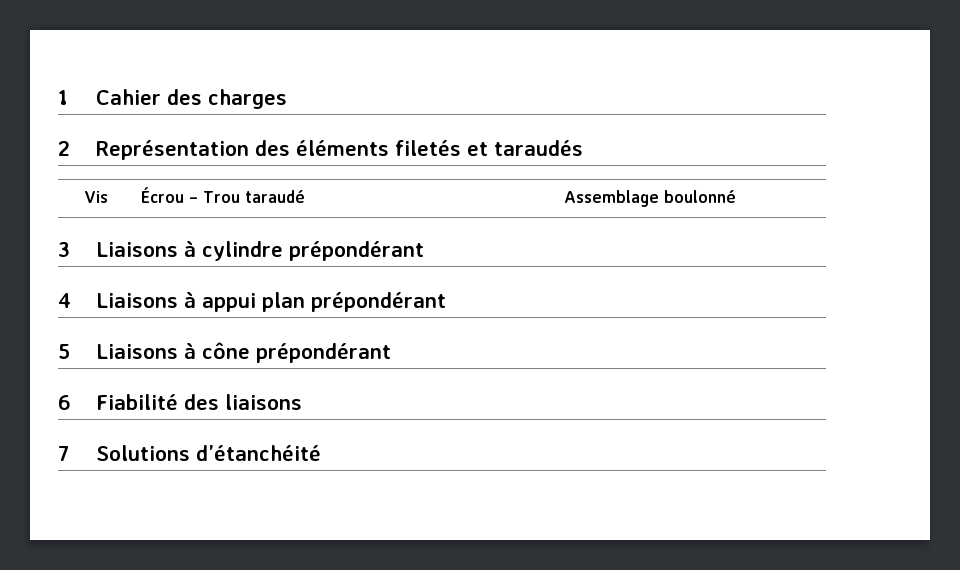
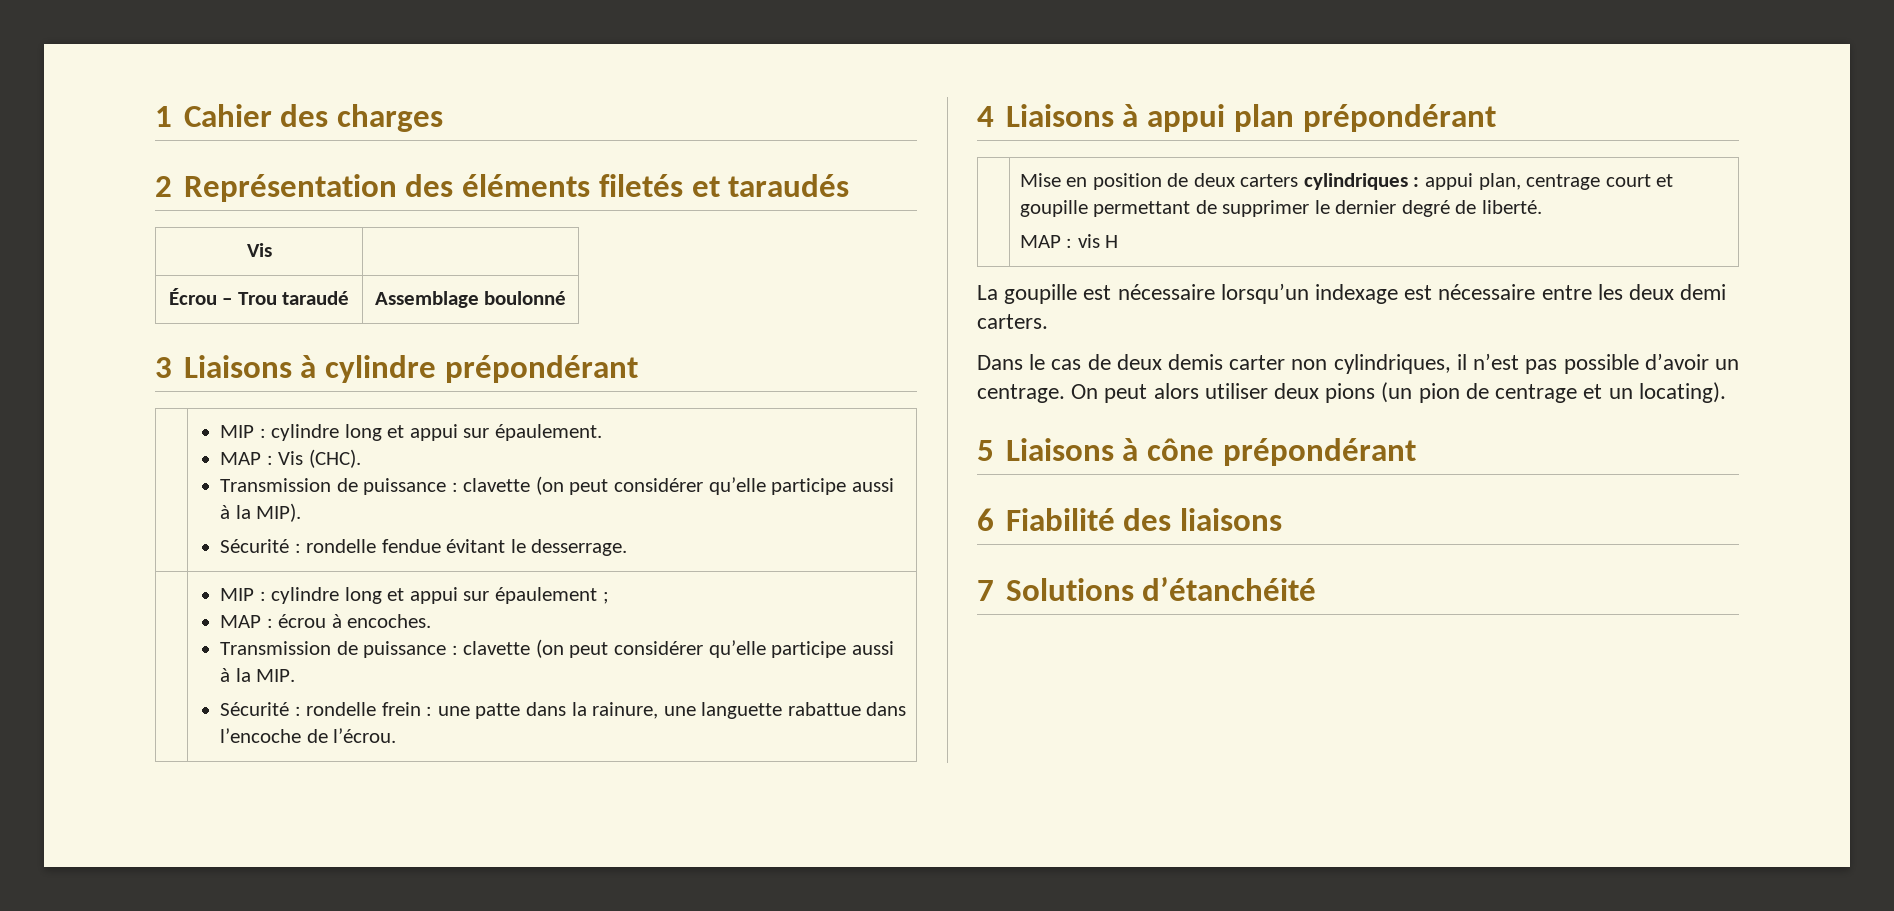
- Vis | Écrou – Trou taraudé | Assemblage boulonné
+ Vis |
+ Écrou – Trou taraudé | Assemblage boulonné
+ | MIP : cylindre long et appui sur épaulement.
+ MAP : Vis (CHC).
+ Transmission de puissance : clavette (on peut considérer qu’elle participe aussi à la MIP).
+ Sécurité : rondelle fendue évitant le desserrage.
+ | MIP : cylindre long et appui sur épaulement ;
+ MAP : écrou à encoches.
+ Transmission de puissance : clavette (on peut considérer qu’elle participe aussi à la MIP.
+ Sécurité : rondelle frein : une patte dans la rainure, une languette rabattue dans l’encoche de l’écrou.
+ | Mise en position de deux carters cylindriques : appui plan, centrage court et goupille permettant de supprimer le dernier degré de liberté.
+ MAP : vis H
+ La goupille est nécessaire lorsqu’un indexage est nécessaire entre les deux demi carters.
+ Dans le cas de deux demis carter non cylindriques, il n’est pas possible d’avoir un centrage. On peut alors utiliser deux pions (un pion de centrage et un locating).

